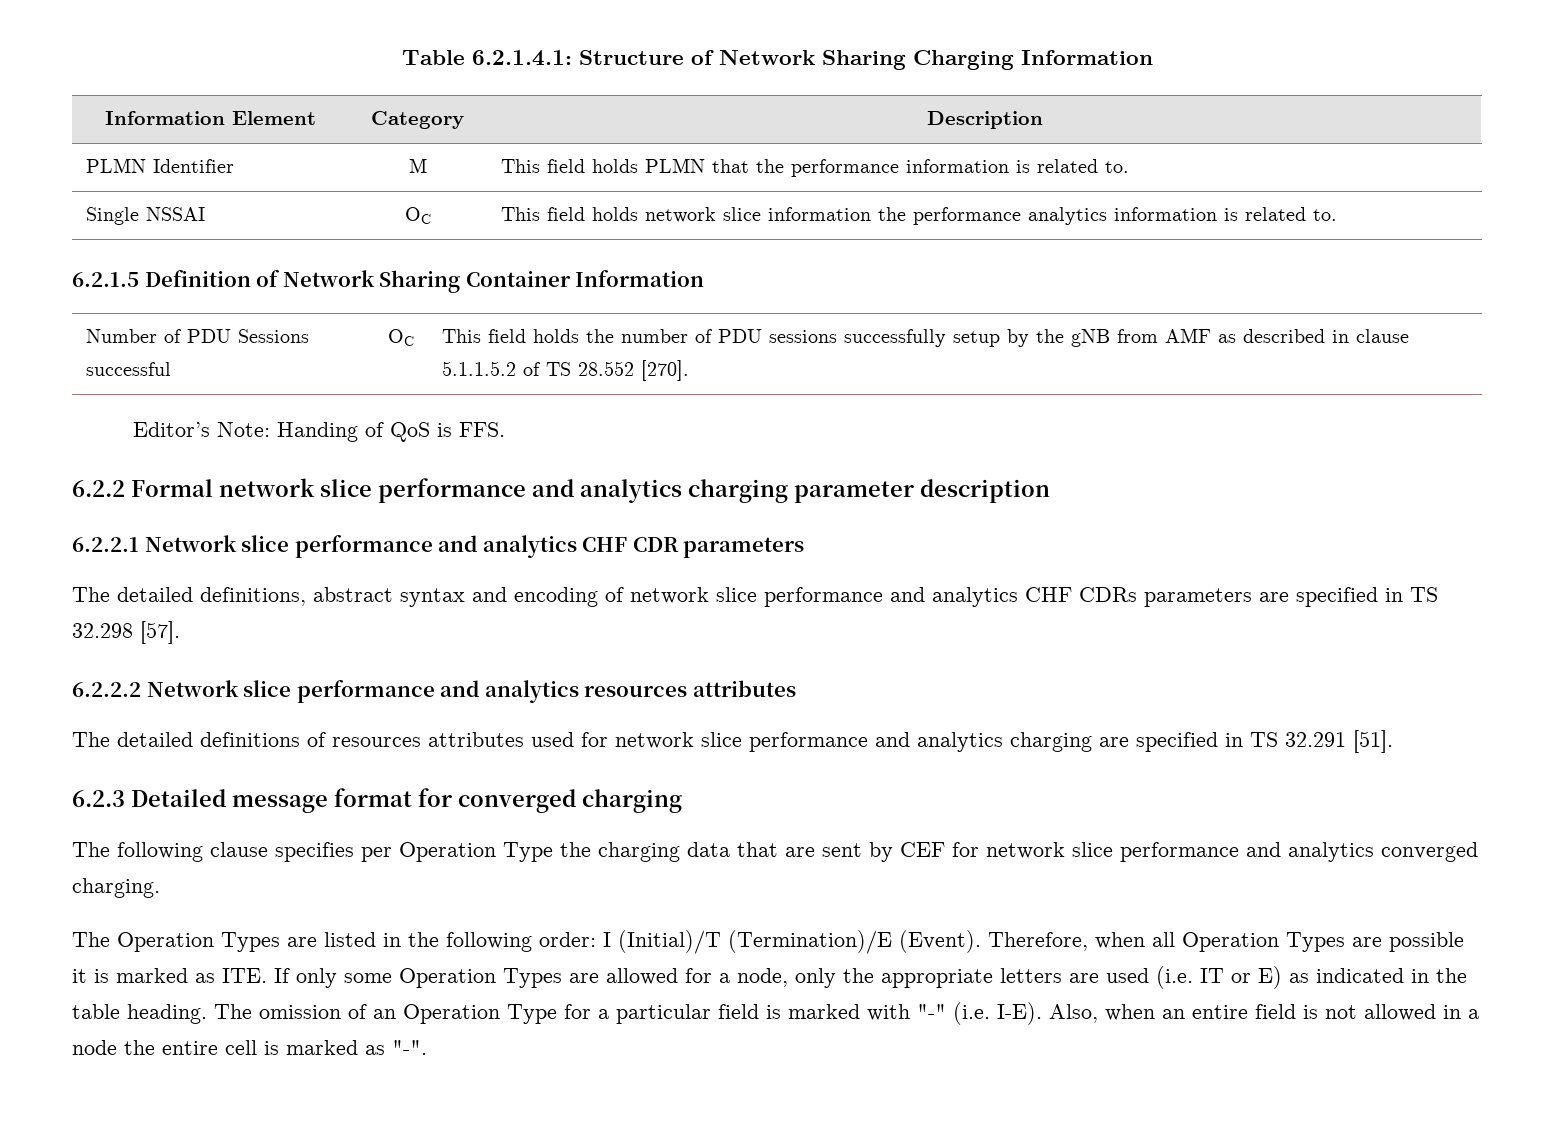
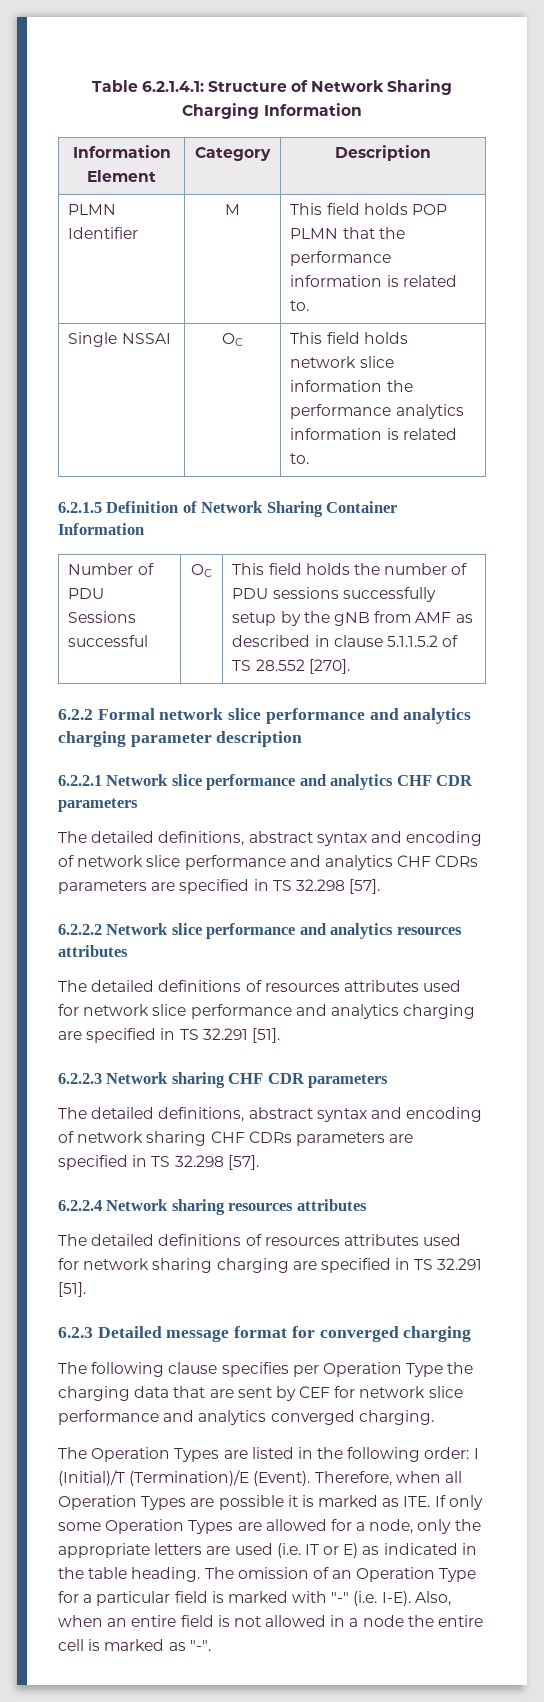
- PLMN Identifier | M | This field holds PLMN that the performance information is related to.
+ PLMN Identifier | M | This field holds POP PLMN that the performance information is related to.
- Editor’s Note: Handing of QoS is FFS.
+ 6.2.2.3 Network sharing CHF CDR parameters
+ The detailed definitions, abstract syntax and encoding of network sharing CHF CDRs parameters are specified in TS 32.298 [57].
+ 6.2.2.4 Network sharing resources attributes
+ The detailed definitions of resources attributes used for network sharing charging are specified in TS 32.291 [51].

